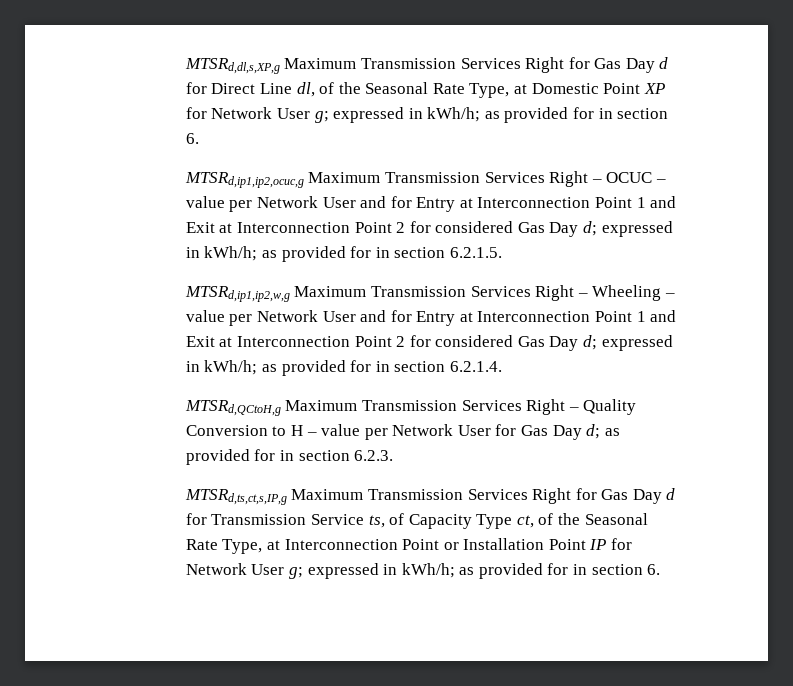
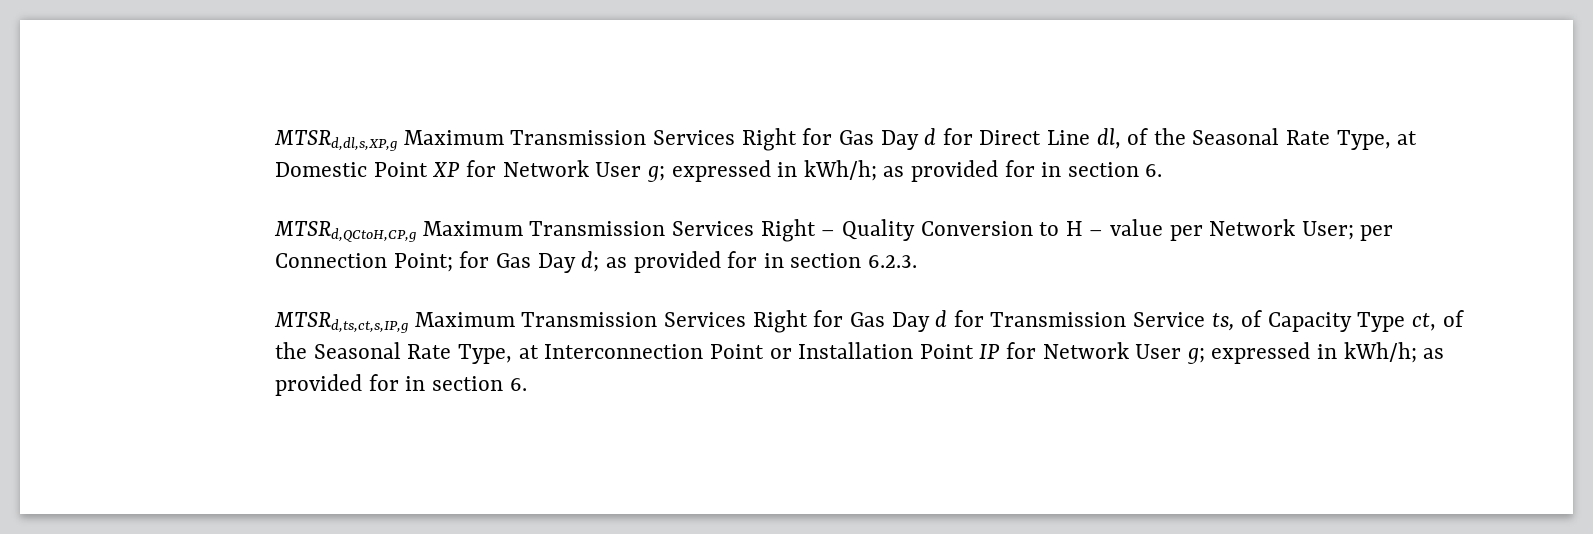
- MTSRd,ip1,ip2,ocuc,g Maximum Transmission Services Right – OCUC – value per Network User and for Entry at Interconnection Point 1 and Exit at Interconnection Point 2 for considered Gas Day d; expressed in kWh/h; as provided for in section 6.2.1.5.
- MTSRd,ip1,ip2,w,g Maximum Transmission Services Right – Wheeling – value per Network User and for Entry at Interconnection Point 1 and Exit at Interconnection Point 2 for considered Gas Day d; expressed in kWh/h; as provided for in section 6.2.1.4.
- MTSRd,QCtoH,g Maximum Transmission Services Right – Quality Conversion to H – value per Network User for Gas Day d; as provided for in section 6.2.3.
+ MTSRd,QCtoH,CP,g Maximum Transmission Services Right – Quality Conversion to H – value per Network User; per Connection Point; for Gas Day d; as provided for in section 6.2.3.

